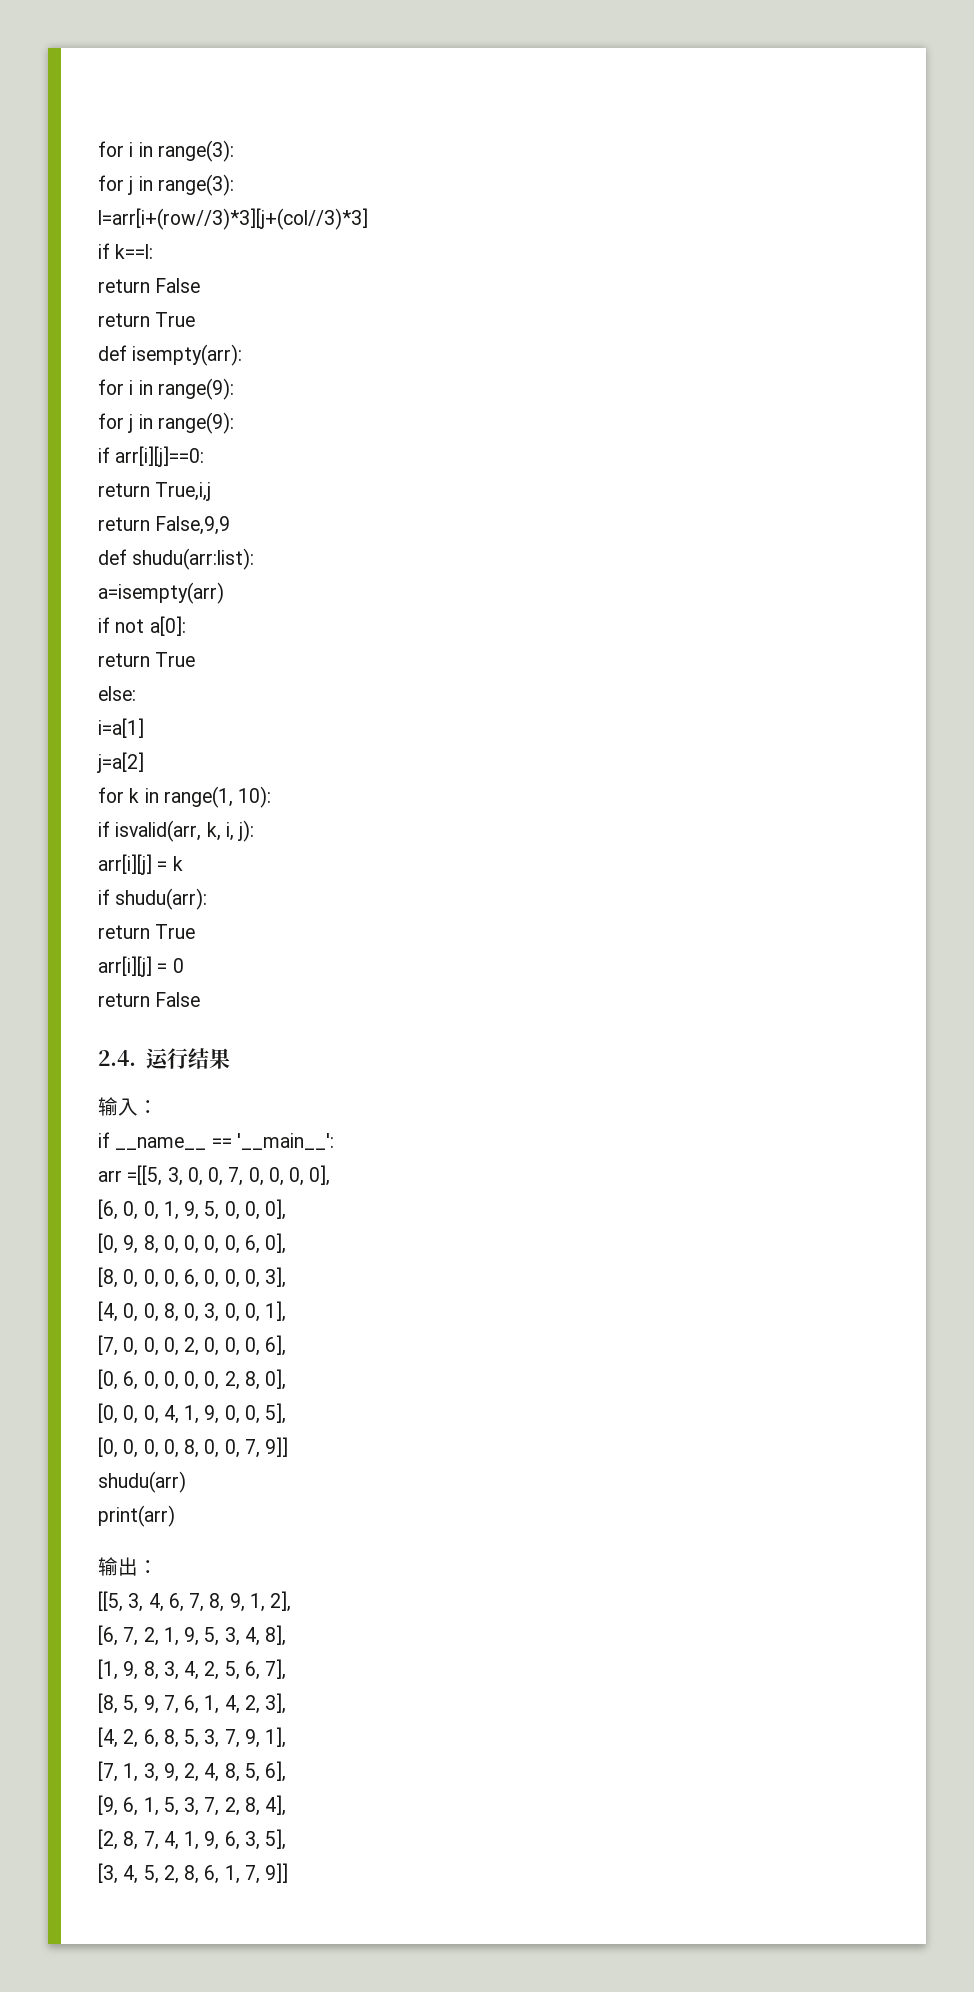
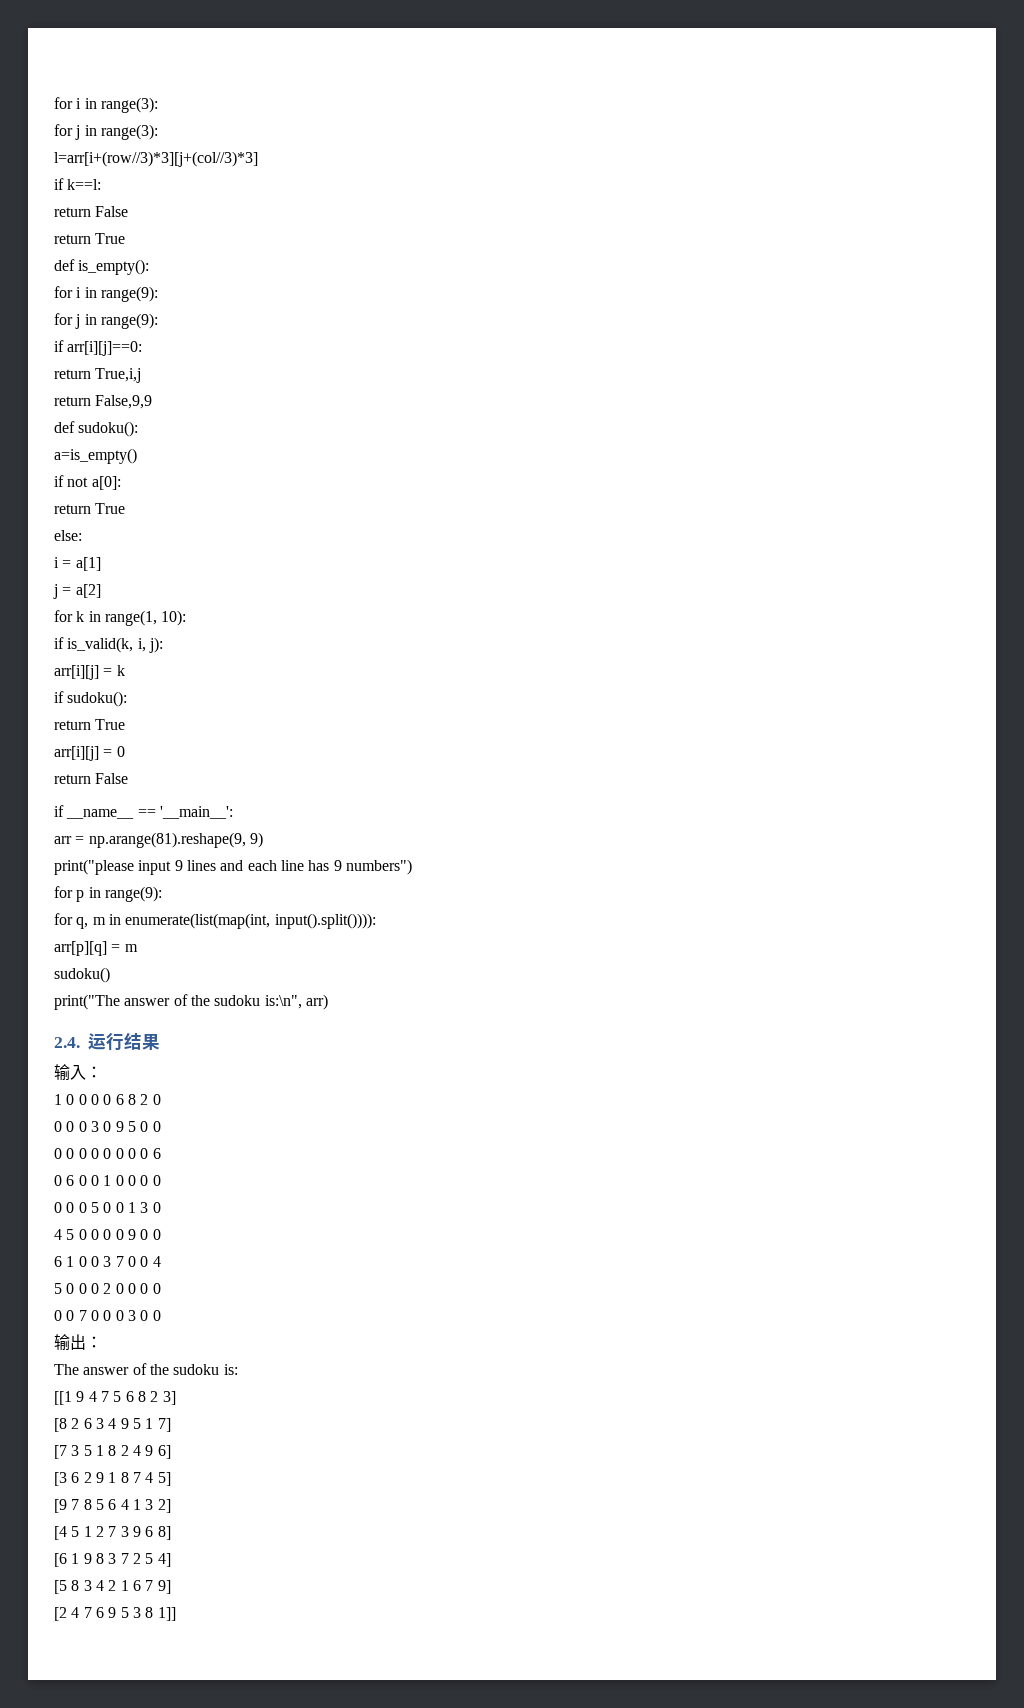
- def isempty(arr):
+ def is_empty():
- def shudu(arr:list):
- a=isempty(arr)
+ def sudoku():
+ a=is_empty()
- i=a[1]
- j=a[2]
+ i = a[1]
+ j = a[2]
- if isvalid(arr, k, i, j):
+ if is_valid(k, i, j):
- if shudu(arr):
+ if sudoku():
+ if __name__ == '__main__':
+ arr = np.arange(81).reshape(9, 9)
+ print("please input 9 lines and each line has 9 numbers")
+ for p in range(9):
+ for q, m in enumerate(list(map(int, input().split()))):
+ arr[p][q] = m
+ sudoku()
+ print("The answer of the sudoku is:\n", arr)
- if __name__ == '__main__':
- arr =[[5, 3, 0, 0, 7, 0, 0, 0, 0],
- [6, 0, 0, 1, 9, 5, 0, 0, 0],
- [0, 9, 8, 0, 0, 0, 0, 6, 0],
- [8, 0, 0, 0, 6, 0, 0, 0, 3],
- [4, 0, 0, 8, 0, 3, 0, 0, 1],
- [7, 0, 0, 0, 2, 0, 0, 0, 6],
- [0, 6, 0, 0, 0, 0, 2, 8, 0],
- [0, 0, 0, 4, 1, 9, 0, 0, 5],
- [0, 0, 0, 0, 8, 0, 0, 7, 9]]
- shudu(arr)
- print(arr)
+ 1 0 0 0 0 6 8 2 0
+ 0 0 0 3 0 9 5 0 0
+ 0 0 0 0 0 0 0 0 6
+ 0 6 0 0 1 0 0 0 0
+ 0 0 0 5 0 0 1 3 0
+ 4 5 0 0 0 0 9 0 0
+ 6 1 0 0 3 7 0 0 4
+ 5 0 0 0 2 0 0 0 0
+ 0 0 7 0 0 0 3 0 0
  输出：
- [[5, 3, 4, 6, 7, 8, 9, 1, 2],
- [6, 7, 2, 1, 9, 5, 3, 4, 8],
- [1, 9, 8, 3, 4, 2, 5, 6, 7],
- [8, 5, 9, 7, 6, 1, 4, 2, 3],
- [4, 2, 6, 8, 5, 3, 7, 9, 1],
- [7, 1, 3, 9, 2, 4, 8, 5, 6],
- [9, 6, 1, 5, 3, 7, 2, 8, 4],
- [2, 8, 7, 4, 1, 9, 6, 3, 5],
- [3, 4, 5, 2, 8, 6, 1, 7, 9]]
+ The answer of the sudoku is:
+ [[1 9 4 7 5 6 8 2 3]
+ [8 2 6 3 4 9 5 1 7]
+ [7 3 5 1 8 2 4 9 6]
+ [3 6 2 9 1 8 7 4 5]
+ [9 7 8 5 6 4 1 3 2]
+ [4 5 1 2 7 3 9 6 8]
+ [6 1 9 8 3 7 2 5 4]
+ [5 8 3 4 2 1 6 7 9]
+ [2 4 7 6 9 5 3 8 1]]

